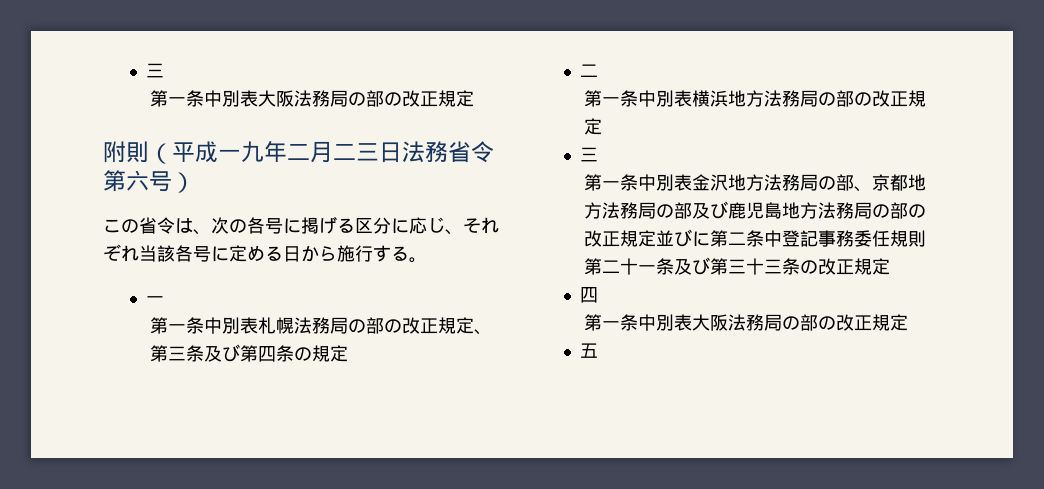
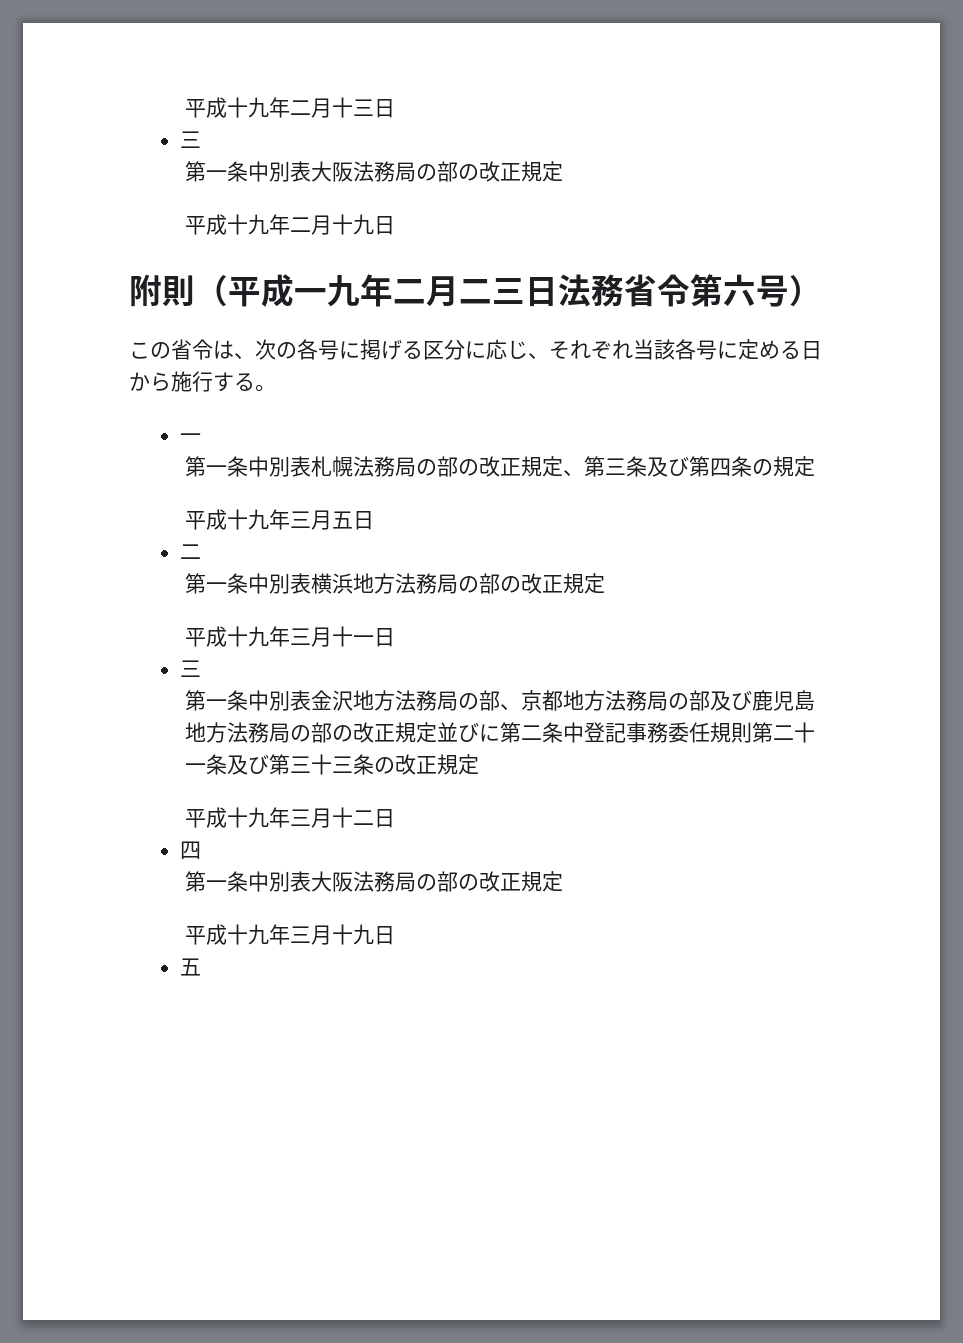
+ 平成十九年二月十三日
+ 平成十九年二月十九日
+ 平成十九年三月五日
+ 平成十九年三月十一日
+ 平成十九年三月十二日
+ 平成十九年三月十九日

